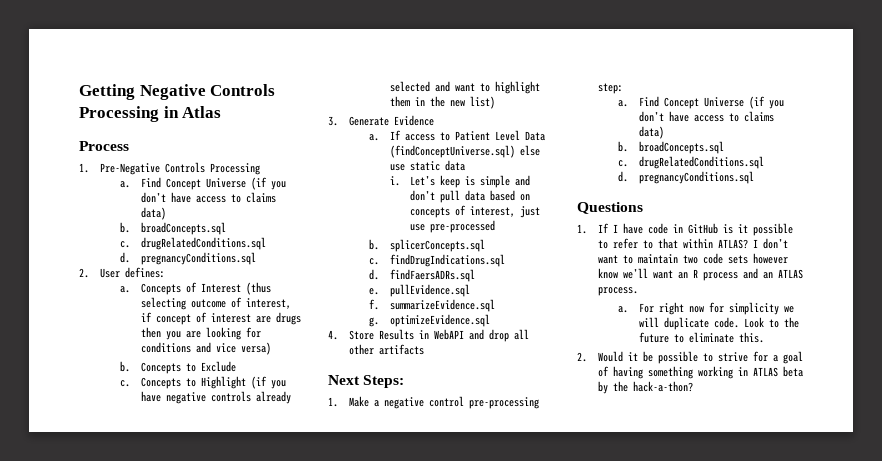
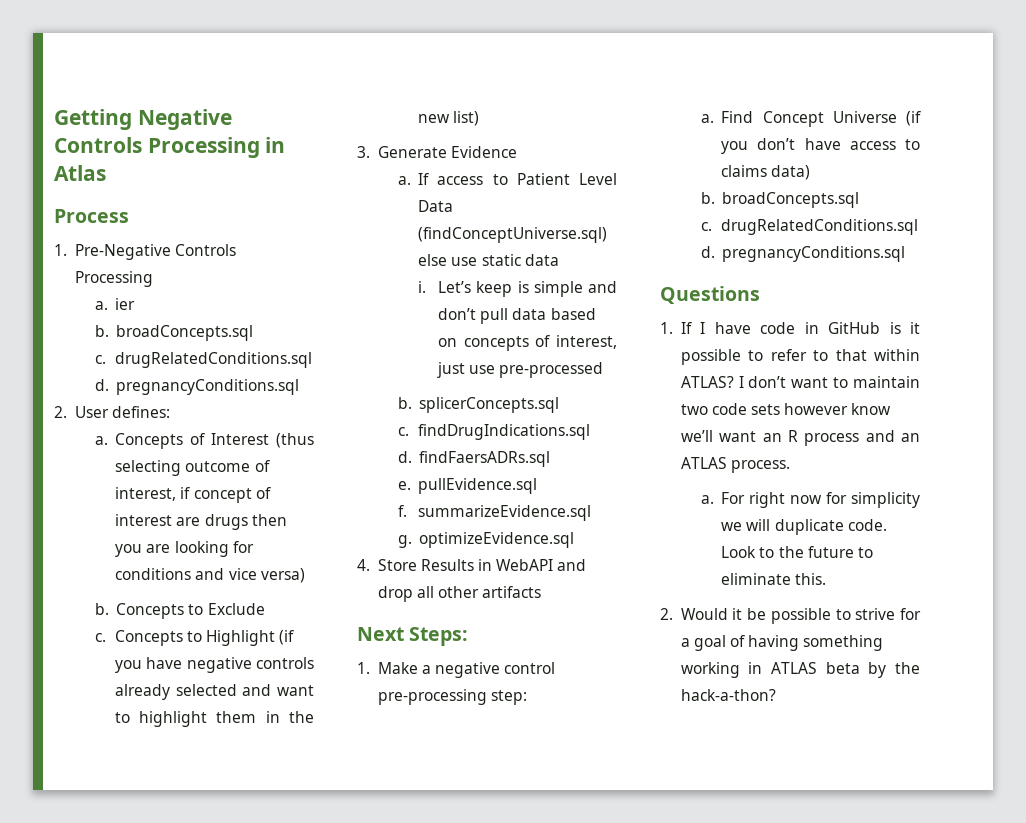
  1. Pre-Negative Controls Processing
- a. Find Concept Universe (if you don’t have access to claims data)
+ a. ier

